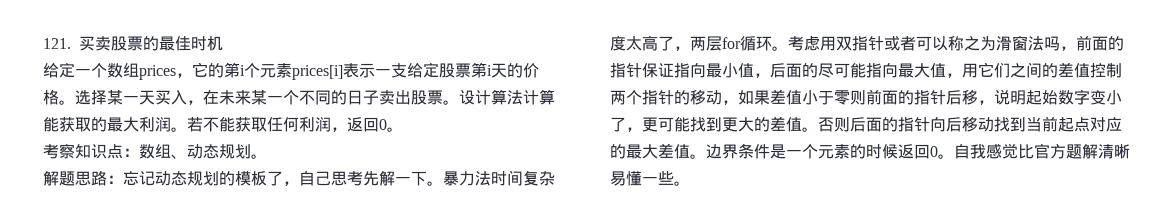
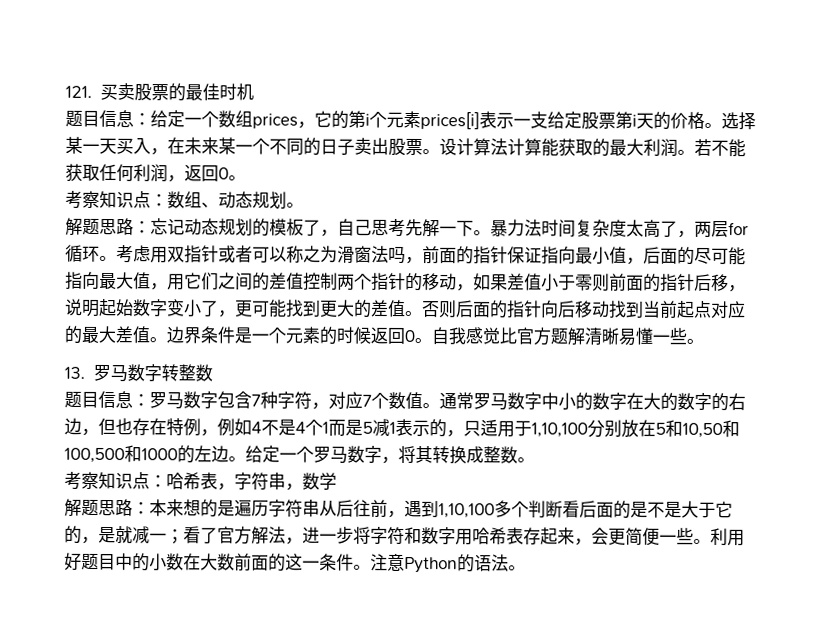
- 给定一个数组prices，它的第i个元素prices[i]表示一支给定股票第i天的价格。
+ 题目信息：给定一个数组prices，它的第i个元素prices[i]表示一支给定股票第i天的价格。
+ 13.罗马数字转整数
+ 题目信息：罗马数字包含7种字符，对应7个数值。通常罗马数字中小的数字在大的数字的右边，但也存在特例，例如4不是4个1而是5减1表示的，只适用于1,10,100分别放在5和10,50和100,500和1000的左边。给定一个罗马数字，将其转换成整数。
+ 考察知识点：哈希表，字符串，数学
+ 解题思路：本来想的是遍历字符串从后往前，遇到1,10,100多个判断看后面的是不是大于它的，是就减一；看了官方解法，进一步将字符和数字用哈希表存起来，会更简便一些。利用好题目中的小数在大数前面的这一条件。注意Python的语法。

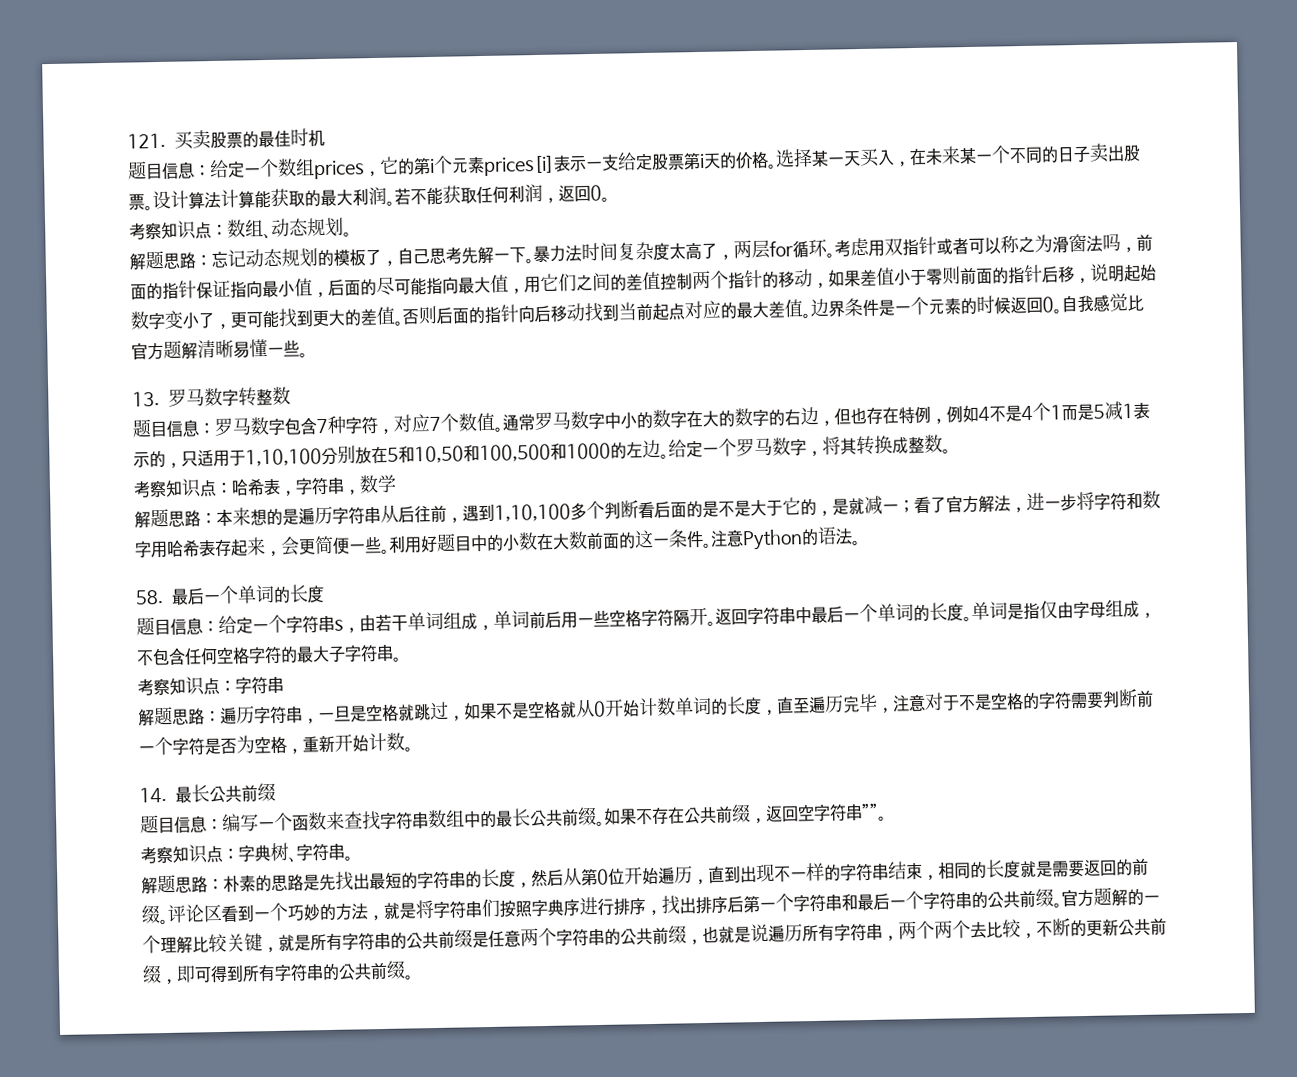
+ 58.最后一个单词的长度
+ 题目信息：给定一个字符串s，由若干单词组成，单词前后用一些空格字符隔开。返回字符串中最后一个单词的长度。单词是指仅由字母组成，不包含任何空格字符的最大子字符串。
+ 考察知识点：字符串
+ 解题思路：遍历字符串，一旦是空格就跳过，如果不是空格就从0开始计数单词的长度，直至遍历完毕，注意对于不是空格的字符需要判断前一个字符是否为空格，重新开始计数。
+ 14.最长公共前缀
+ 题目信息：编写一个函数来查找字符串数组中的最长公共前缀。如果不存在公共前缀，返回空字符串””。
+ 考察知识点：字典树、字符串。
+ 解题思路：朴素的思路是先找出最短的字符串的长度，然后从第0位开始遍历，直到出现不一样的字符串结束，相同的长度就是需要返回的前缀。评论区看到一个巧妙的方法，就是将字符串们按照字典序进行排序，找出排序后第一个字符串和最后一个字符串的公共前缀。官方题解的一个理解比较关键，就是所有字符串的公共前缀是任意两个字符串的公共前缀，也就是说遍历所有字符串，两个两个去比较，不断的更新公共前缀，即可得到所有字符串的公共前缀。

